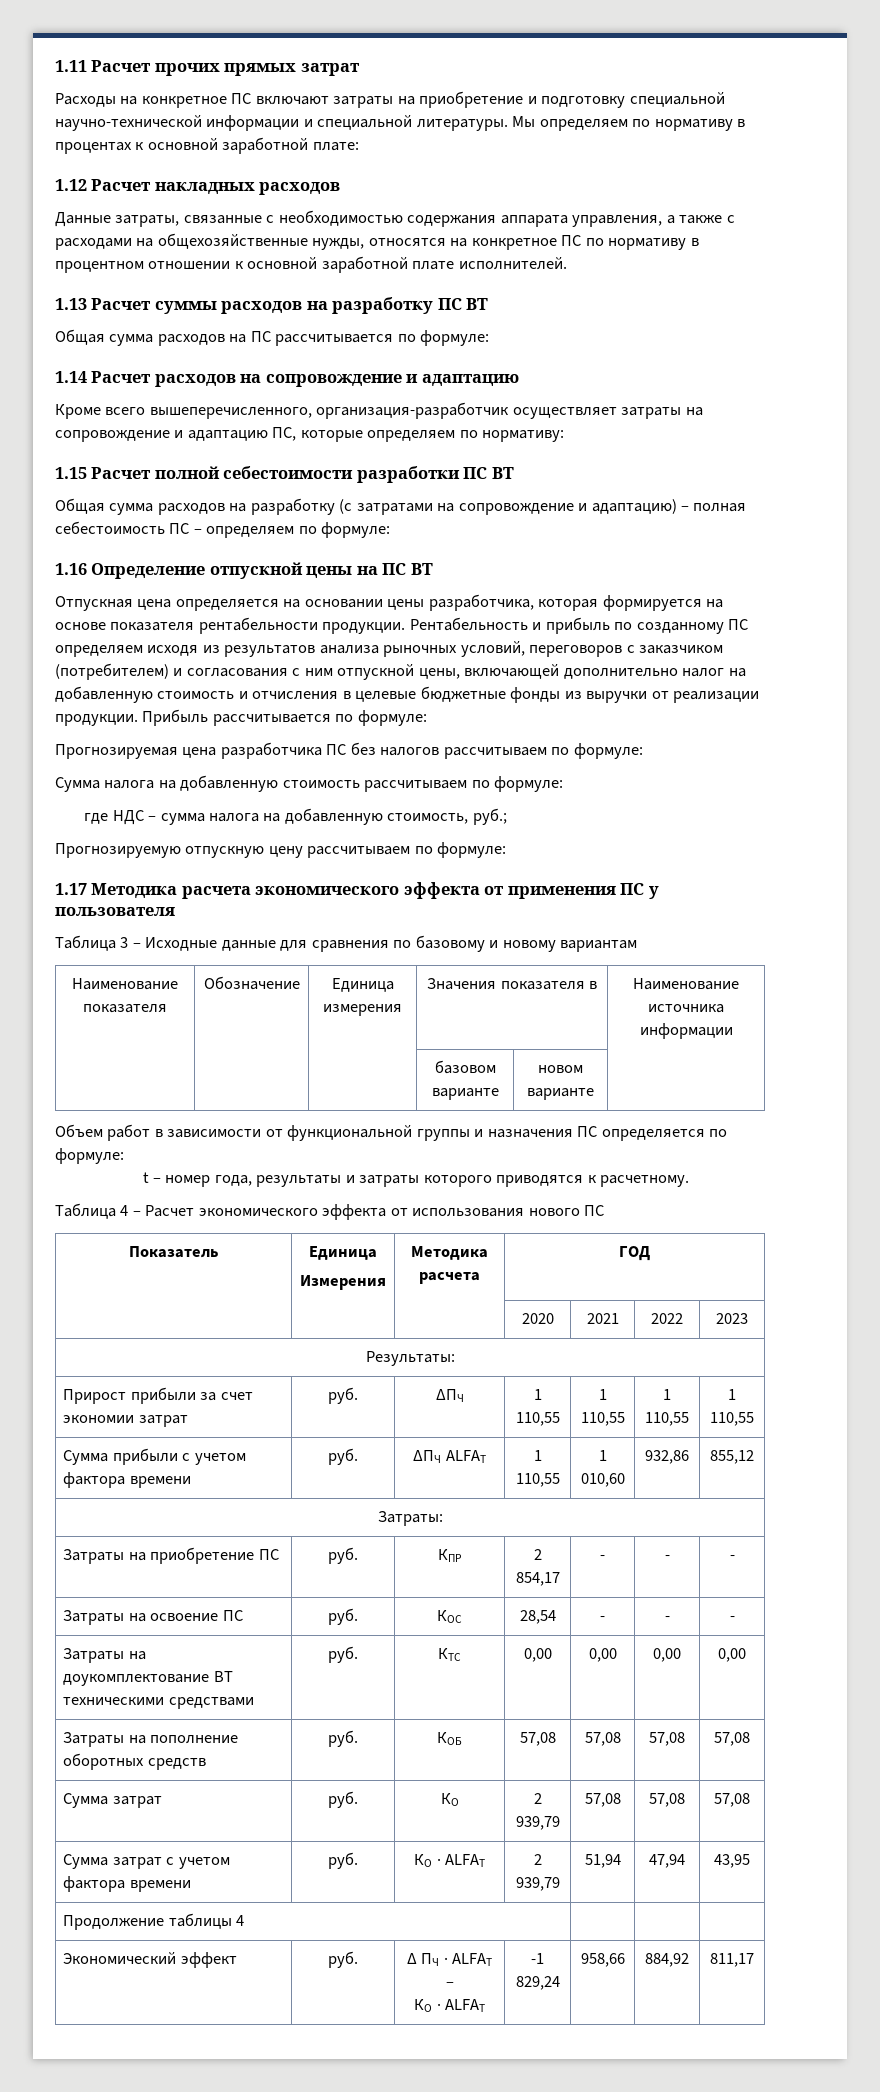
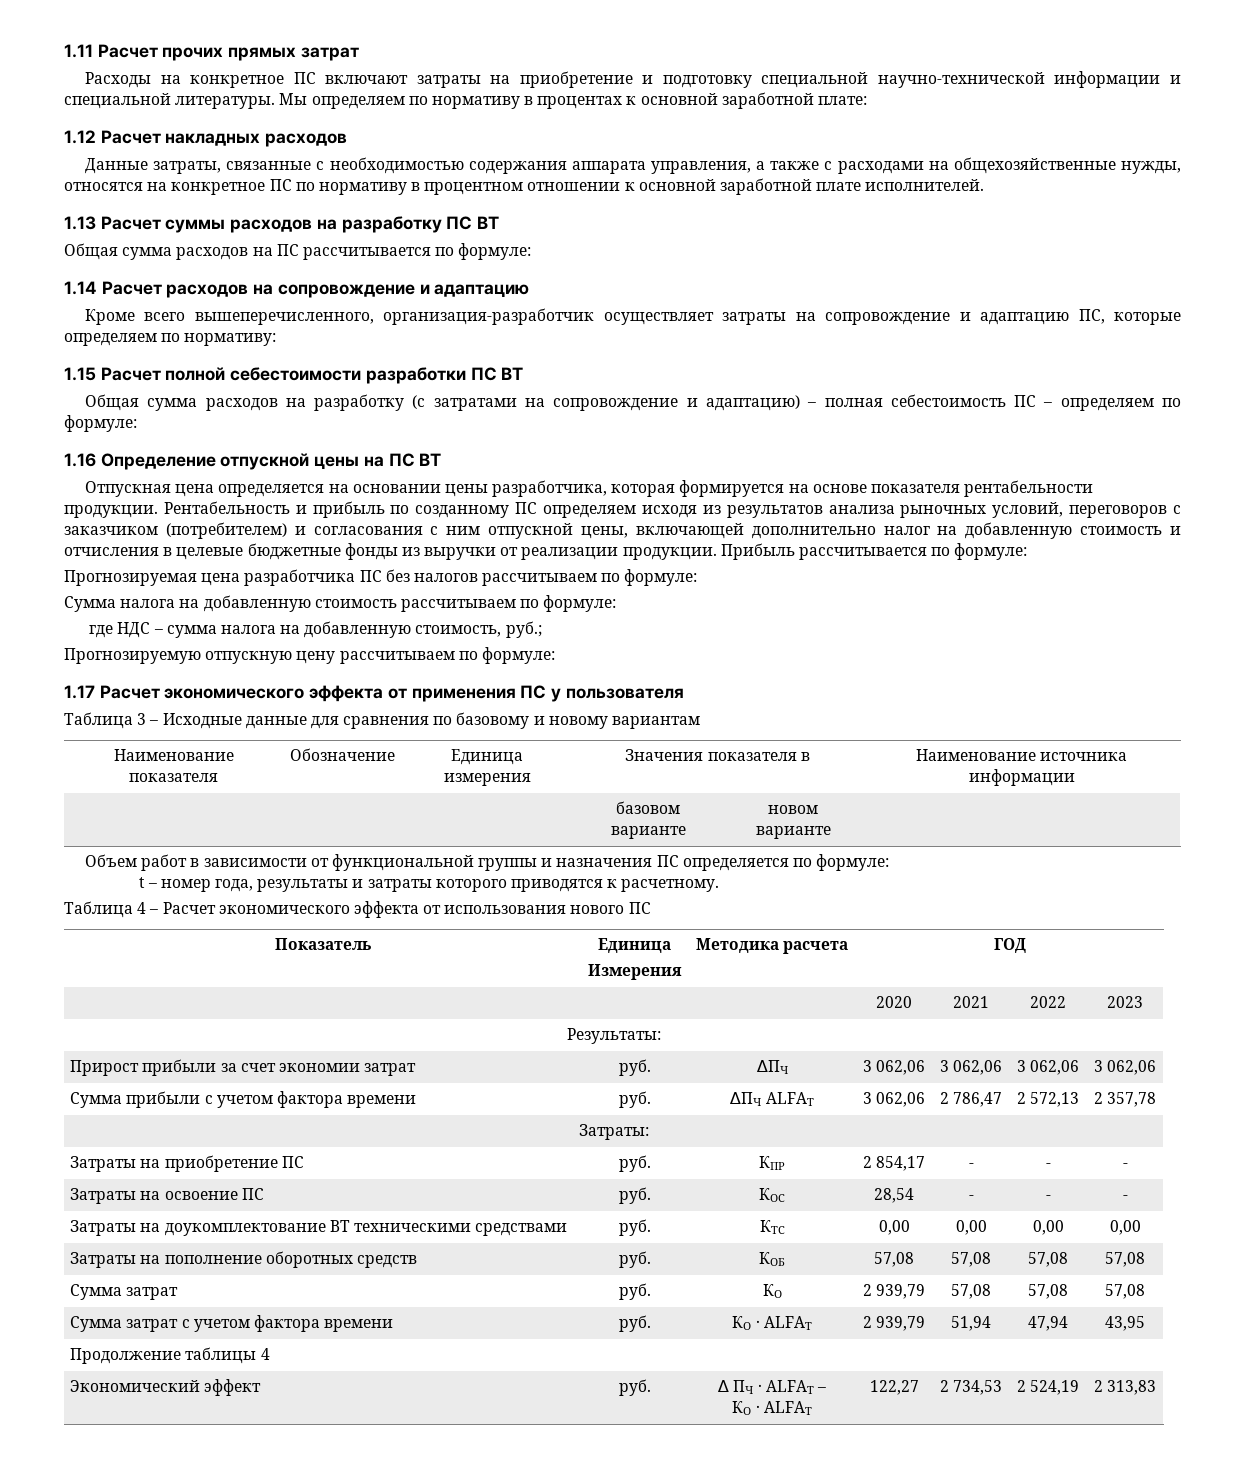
- 1.17 Методика расчета экономического эффекта от применения ПС у пользователя
+ 1.17 Расчет экономического эффекта от применения ПС у пользователя
- Прирост прибыли за счет экономии затрат | руб. | ∆ПЧ | 1 110,55 | 1 110,55 | 1 110,55 | 1 110,55
+ Прирост прибыли за счет экономии затрат | руб. | ∆ПЧ | 3 062,06 | 3 062,06 | 3 062,06 | 3 062,06
- Сумма прибыли с учетом фактора времени | руб. | ∆ПЧ ALFAT | 1 110,55 | 1 010,60 | 932,86 | 855,12
+ Сумма прибыли с учетом фактора времени | руб. | ∆ПЧ ALFAT | 3 062,06 | 2 786,47 | 2 572,13 | 2 357,78
  Экономический эффект | руб. | ∆ ПЧ · ALFAT –
- КО · ALFAT | -1 829,24 | 958,66 | 884,92 | 811,17
+ КО · ALFAT | 122,27 | 2 734,53 | 2 524,19 | 2 313,83

